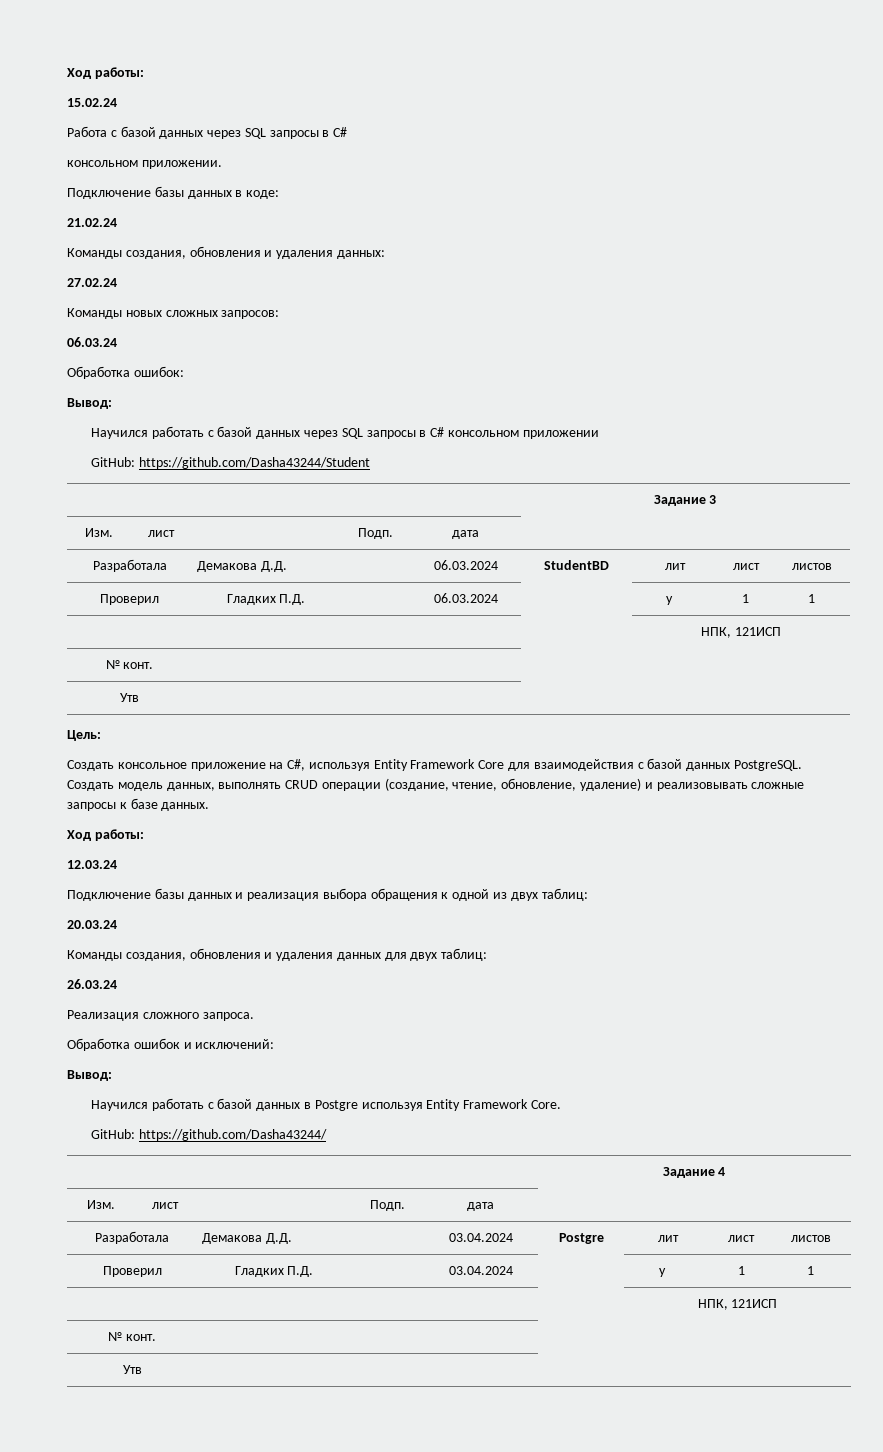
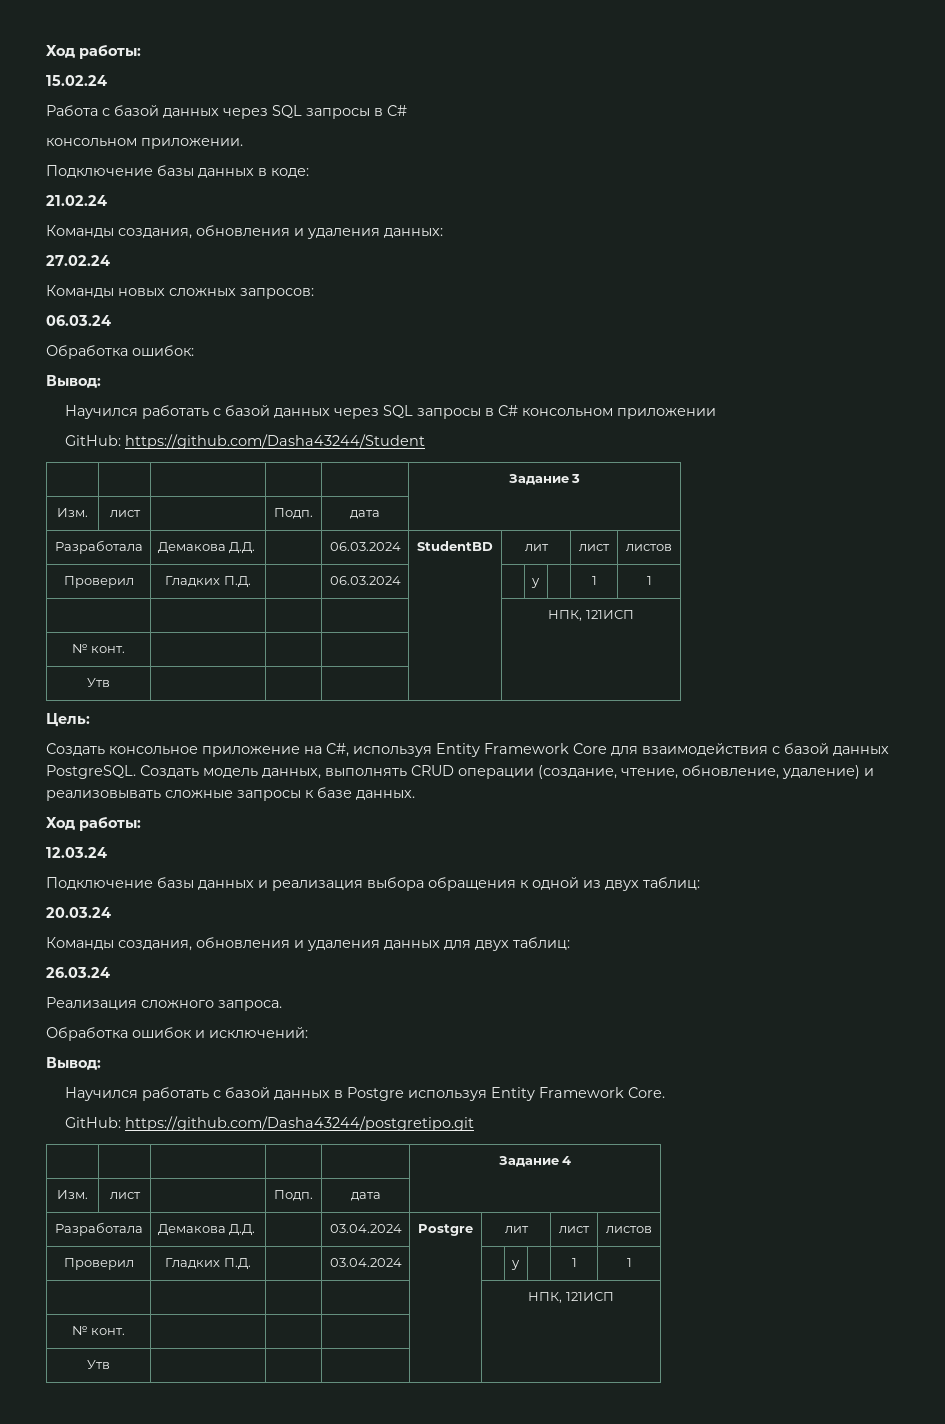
- GitHub: https://github.com/Dasha43244/
+ GitHub: https://github.com/Dasha43244/postgretipo.git

